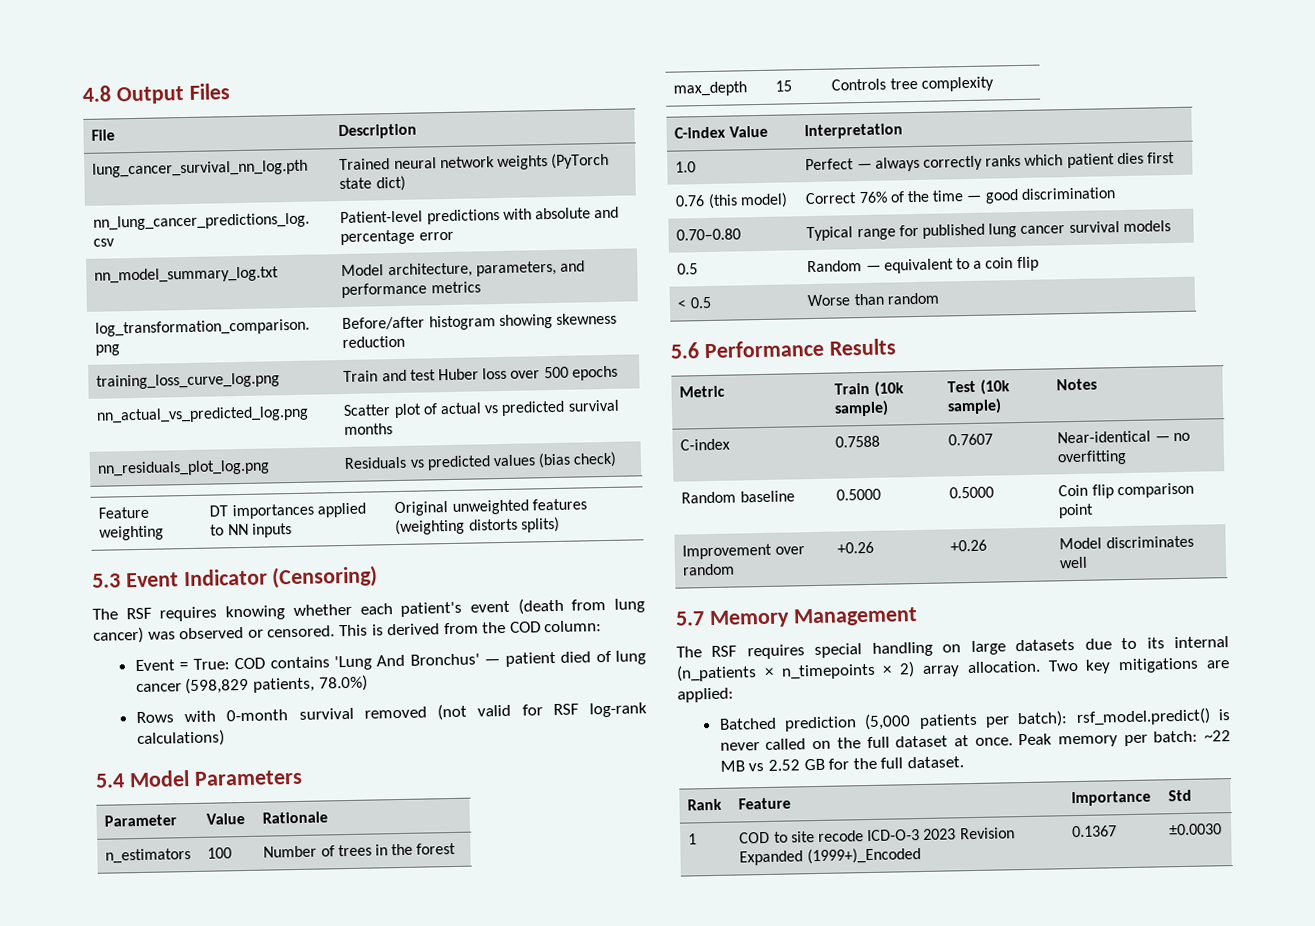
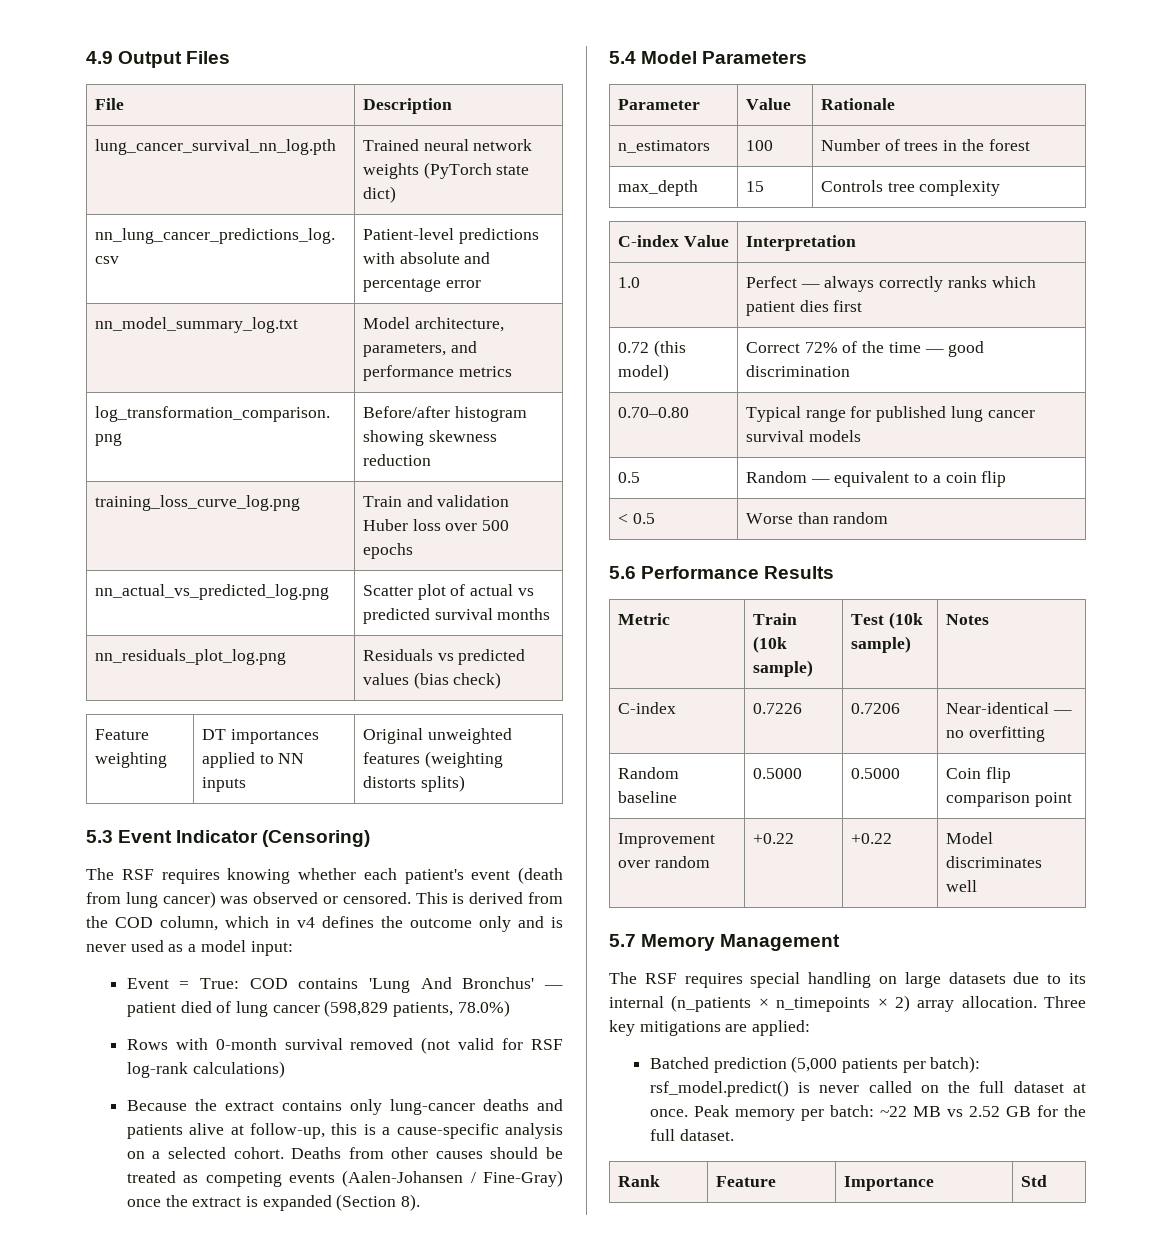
- 4.8 Output Files
+ 4.9 Output Files
- training_loss_curve_log.png | Train and test Huber loss over 500 epochs
+ training_loss_curve_log.png | Train and validation Huber loss over 500 epochs
- This is derived from the COD column:
+ This is derived from the COD column, which in v4 defines the outcome only and is never used as a model input:
+ Because the extract contains only lung-cancer deaths and patients alive at follow-up, this is a cause-specific analysis on a selected cohort. Deaths from other causes should be treated as competing events (Aalen-Johansen / Fine-Gray) once the extract is expanded (Section 8).
- 0.76 (this model) | Correct 76% of the time — good discrimination
+ 0.72 (this model) | Correct 72% of the time — good discrimination
- C-index | 0.7588 | 0.7607 | Near-identical — no overfitting
+ C-index | 0.7226 | 0.7206 | Near-identical — no overfitting
- Improvement over random | +0.26 | +0.26 | Model discriminates well
+ Improvement over random | +0.22 | +0.22 | Model discriminates well
- Two key mitigations are applied:
+ Three key mitigations are applied:
- 1 | COD to site recode ICD-O-3 2023 Revision Expanded (1999+)_Encoded | 0.1367 | ±0.0030

